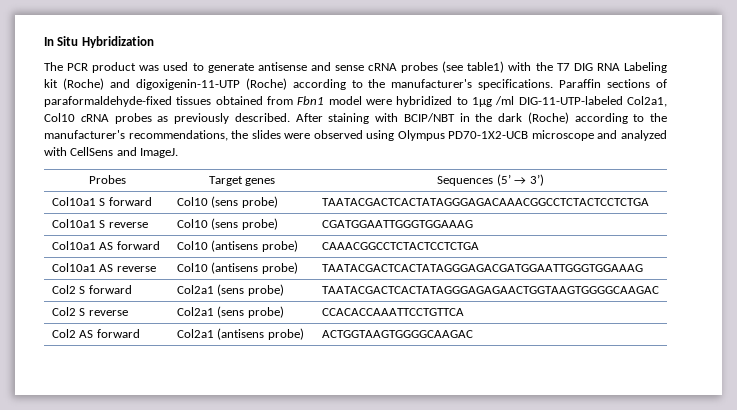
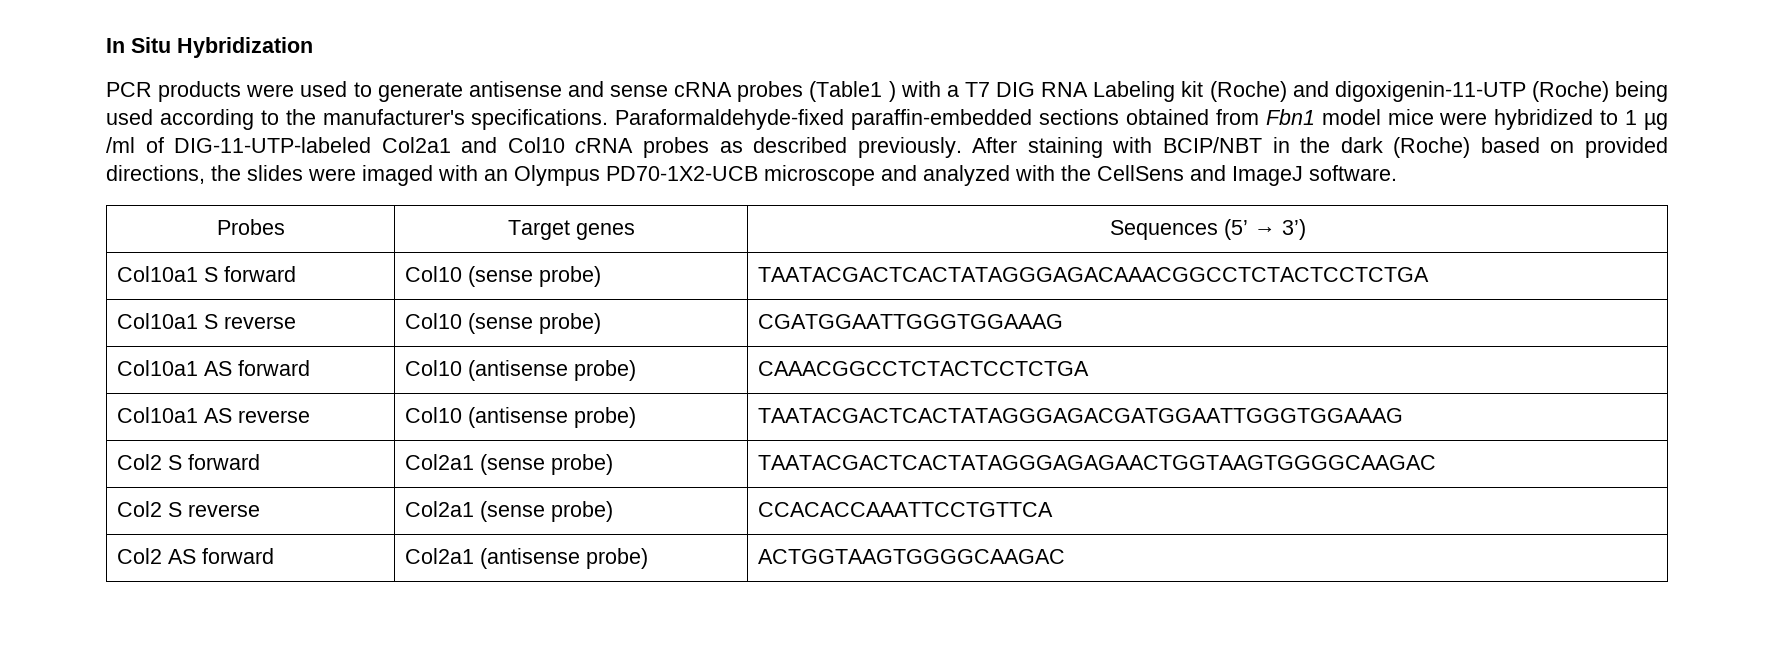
- The PCR product was used to generate antisense and sense cRNA probes (see table1) with the T7 DIG RNA Labeling kit (Roche) and digoxigenin-11-UTP (Roche) according to the manufacturer's specifications.
+ PCR products were used to generate antisense and sense cRNA probes (Table1 ) with a T7 DIG RNA Labeling kit (Roche) and digoxigenin-11-UTP (Roche) being used according to the manufacturer's specifications.
- Paraffin sections of paraformaldehyde-fixed tissues obtained from Fbn1 model were hybridized to 1µg /ml DIG-11-UTP-labeled Col2a1, Col10 cRNA probes as previously described.
+ Paraformaldehyde-fixed paraffin-embedded sections obtained from Fbn1 model mice were hybridized to 1 µg /ml of DIG-11-UTP-labeled Col2a1 and Col10 cRNA probes as described previously.
- After staining with BCIP/NBT in the dark (Roche) according to the manufacturer's recommendations, the slides were observed using Olympus PD70-1X2-UCB microscope and analyzed with CellSens and ImageJ.
+ After staining with BCIP/NBT in the dark (Roche) based on provided directions, the slides were imaged with an Olympus PD70-1X2-UCB microscope and analyzed with the CellSens and ImageJ software.
- Col10a1 S forward | Col10 (sens probe) | TAATACGACTCACTATAGGGAGACAAACGGCCTCTACTCCTCTGA
+ Col10a1 S forward | Col10 (sense probe) | TAATACGACTCACTATAGGGAGACAAACGGCCTCTACTCCTCTGA
- Col10a1 S reverse | Col10 (sens probe) | CGATGGAATTGGGTGGAAAG
+ Col10a1 S reverse | Col10 (sense probe) | CGATGGAATTGGGTGGAAAG
- Col10a1 AS forward | Col10 (antisens probe) | CAAACGGCCTCTACTCCTCTGA
+ Col10a1 AS forward | Col10 (antisense probe) | CAAACGGCCTCTACTCCTCTGA
- Col10a1 AS reverse | Col10 (antisens probe) | TAATACGACTCACTATAGGGAGACGATGGAATTGGGTGGAAAG
+ Col10a1 AS reverse | Col10 (antisense probe) | TAATACGACTCACTATAGGGAGACGATGGAATTGGGTGGAAAG
- Col2 S forward | Col2a1 (sens probe) | TAATACGACTCACTATAGGGAGAGAACTGGTAAGTGGGGCAAGAC
+ Col2 S forward | Col2a1 (sense probe) | TAATACGACTCACTATAGGGAGAGAACTGGTAAGTGGGGCAAGAC
- Col2 S reverse | Col2a1 (sens probe) | CCACACCAAATTCCTGTTCA
+ Col2 S reverse | Col2a1 (sense probe) | CCACACCAAATTCCTGTTCA
- Col2 AS forward | Col2a1 (antisens probe) | ACTGGTAAGTGGGGCAAGAC
+ Col2 AS forward | Col2a1 (antisense probe) | ACTGGTAAGTGGGGCAAGAC

